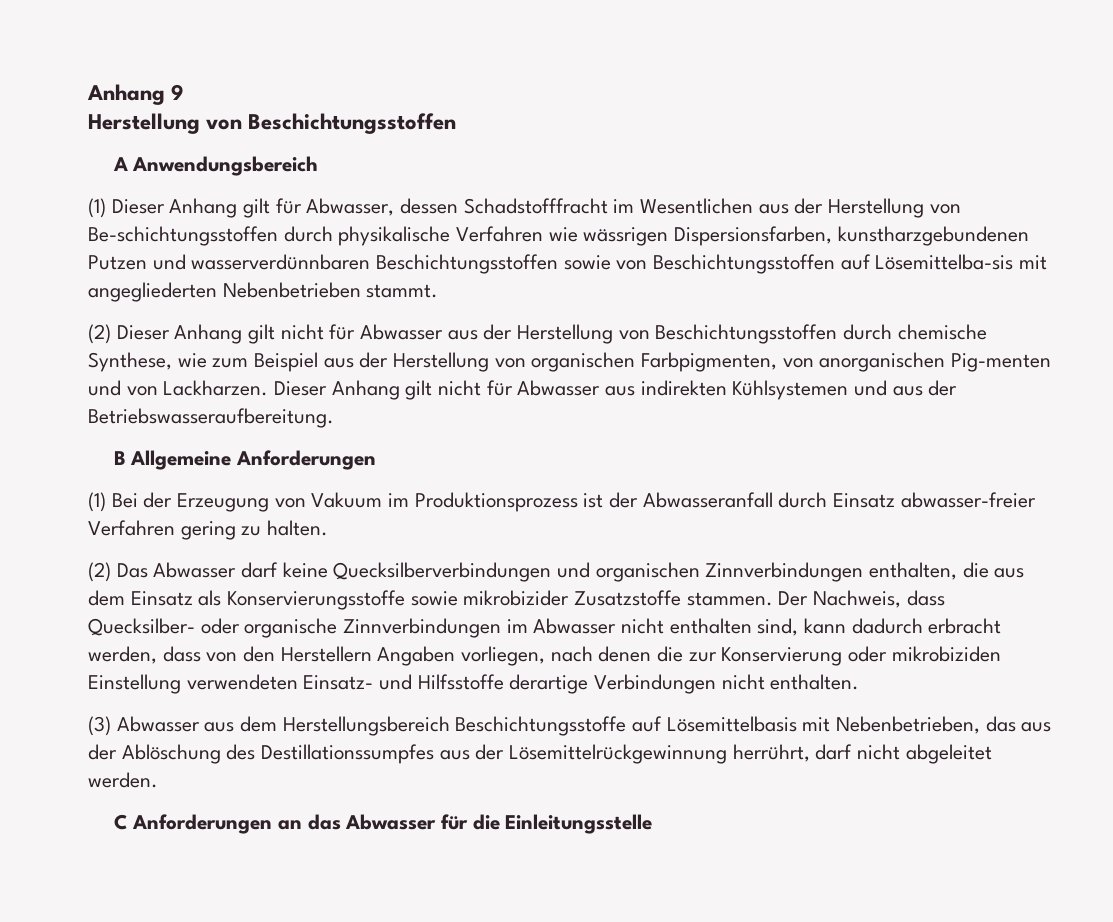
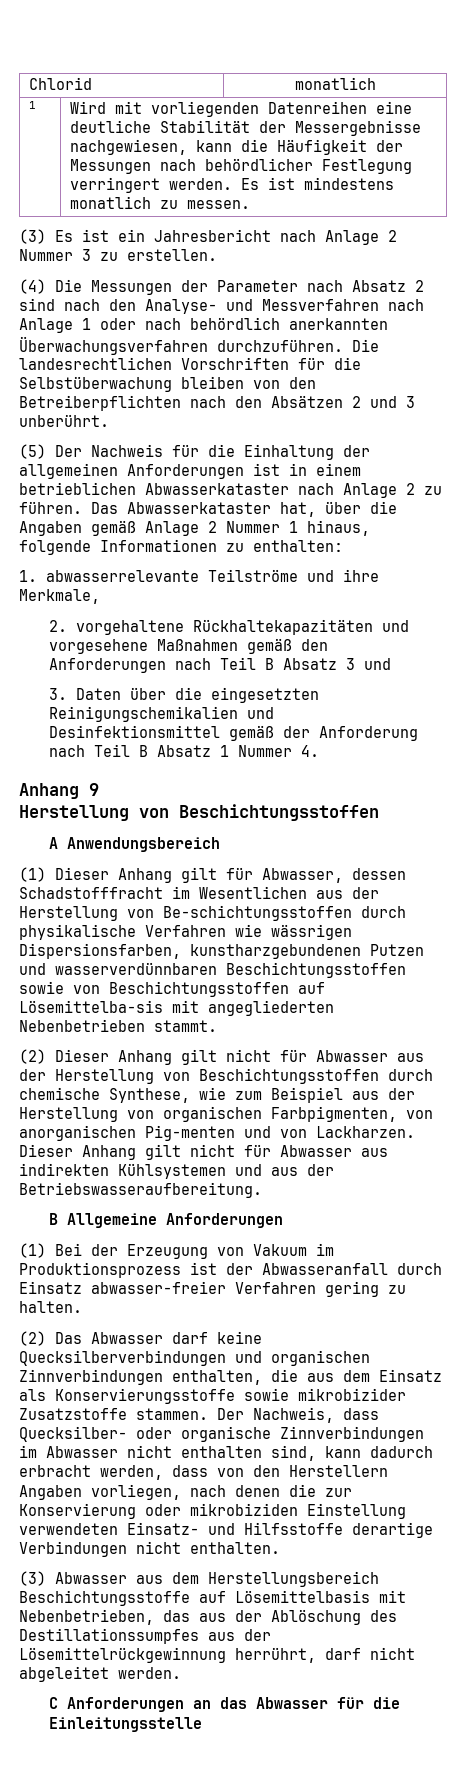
+ Chlorid | monatlich
+ 1 | Wird mit vorliegenden Datenreihen eine deutliche Stabilität der Messergebnisse nachgewiesen, kann die Häufigkeit der Messungen nach behördlicher Festlegung verringert werden. Es ist mindestens monatlich zu messen.
+ (3) Es ist ein Jahresbericht nach Anlage 2 Nummer 3 zu erstellen.
+ (4) Die Messungen der Parameter nach Absatz 2 sind nach den Analyse- und Messverfahren nach Anlage 1 oder nach behördlich anerkannten Überwachungsverfahren durchzuführen. Die landesrechtlichen Vorschriften für die Selbstüberwachung bleiben von den Betreiberpflichten nach den Absätzen 2 und 3 unberührt.
+ (5) Der Nachweis für die Einhaltung der allgemeinen Anforderungen ist in einem betrieblichen Abwasserkataster nach Anlage 2 zu führen. Das Abwasserkataster hat, über die Angaben gemäß Anlage 2 Nummer 1 hinaus, folgende Informationen zu enthalten:
+ 1. abwasserrelevante Teilströme und ihre Merkmale,
+ 2. vorgehaltene Rückhaltekapazitäten und vorgesehene Maßnahmen gemäß den Anforderungen nach Teil B Absatz 3 und
+ 3. Daten über die eingesetzten Reinigungschemikalien und Desinfektionsmittel gemäß der Anforderung nach Teil B Absatz 1 Nummer 4.

